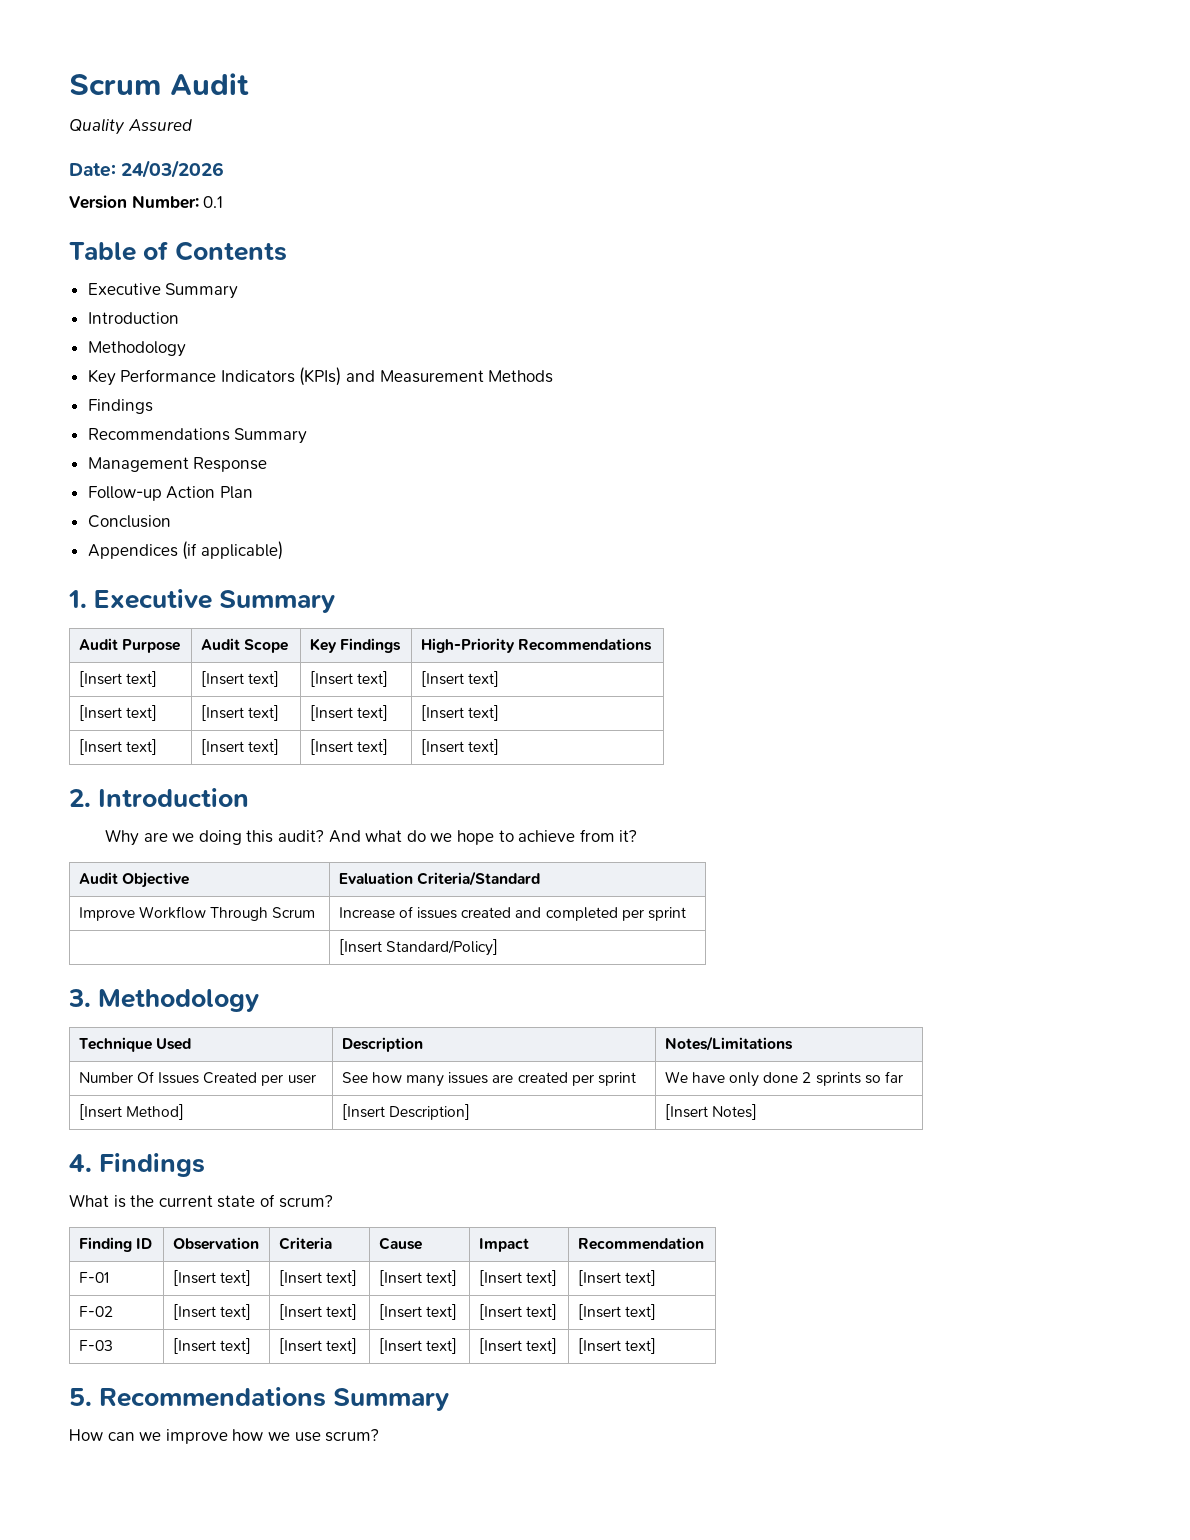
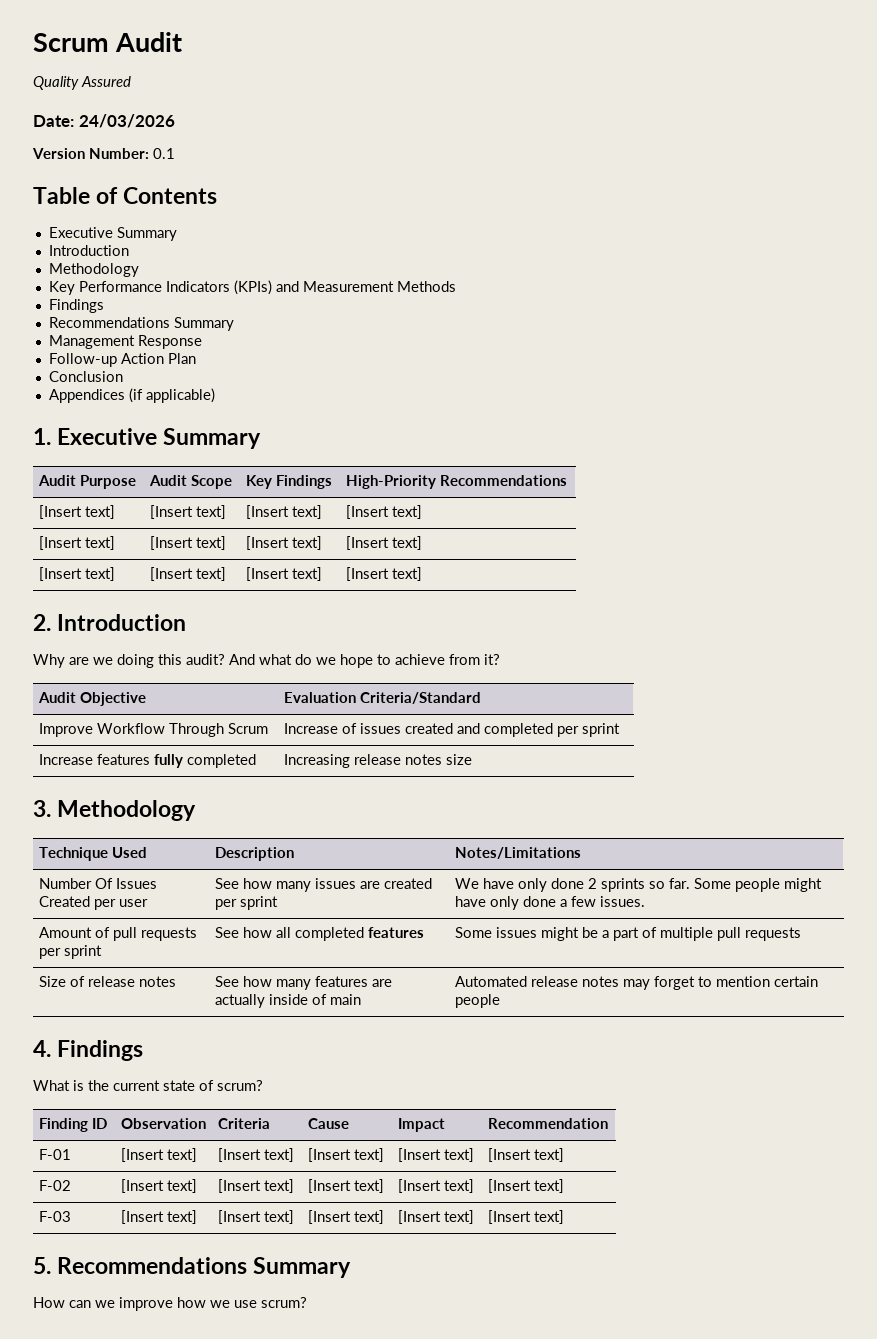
- | [Insert Standard/Policy]
+ Increase features fully completed | Increasing release notes size
- Number Of Issues Created per user | See how many issues are created per sprint | We have only done 2 sprints so far
- [Insert Method] | [Insert Description] | [Insert Notes]
+ Number Of Issues Created per user | See how many issues are created per sprint | We have only done 2 sprints so far. Some people might have only done a few issues.
+ Amount of pull requests per sprint | See how all completed features | Some issues might be a part of multiple pull requests
+ Size of release notes | See how many features are actually inside of main | Automated release notes may forget to mention certain people

